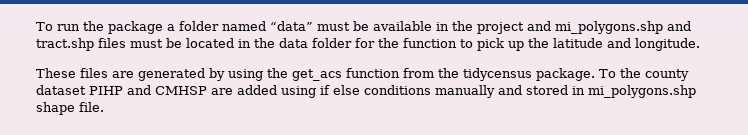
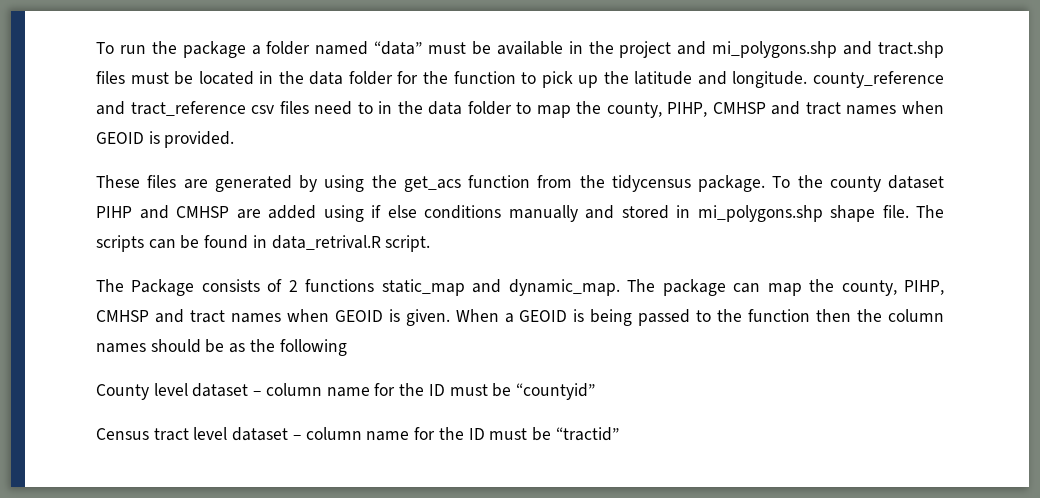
- To run the package a folder named “data” must be available in the project and mi_polygons.shp and tract.shp files must be located in the data folder for the function to pick up the latitude and longitude.
+ To run the package a folder named “data” must be available in the project and mi_polygons.shp and tract.shp files must be located in the data folder for the function to pick up the latitude and longitude. county_reference and tract_reference csv files need to in the data folder to map the county, PIHP, CMHSP and tract names when GEOID is provided.
+ The scripts can be found in data_retrival.R script.
+ The Package consists of 2 functions static_map and dynamic_map. The package can map the county, PIHP, CMHSP and tract names when GEOID is given. When a GEOID is being passed to the function then the column names should be as the following
+ County level dataset – column name for the ID must be “countyid”
+ Census tract level dataset – column name for the ID must be “tractid”

